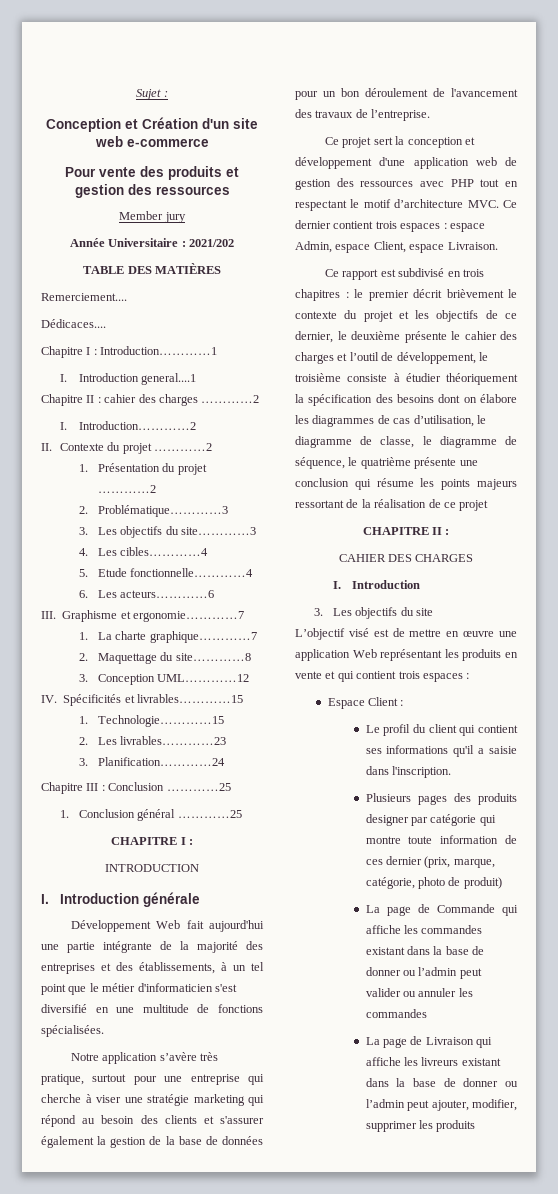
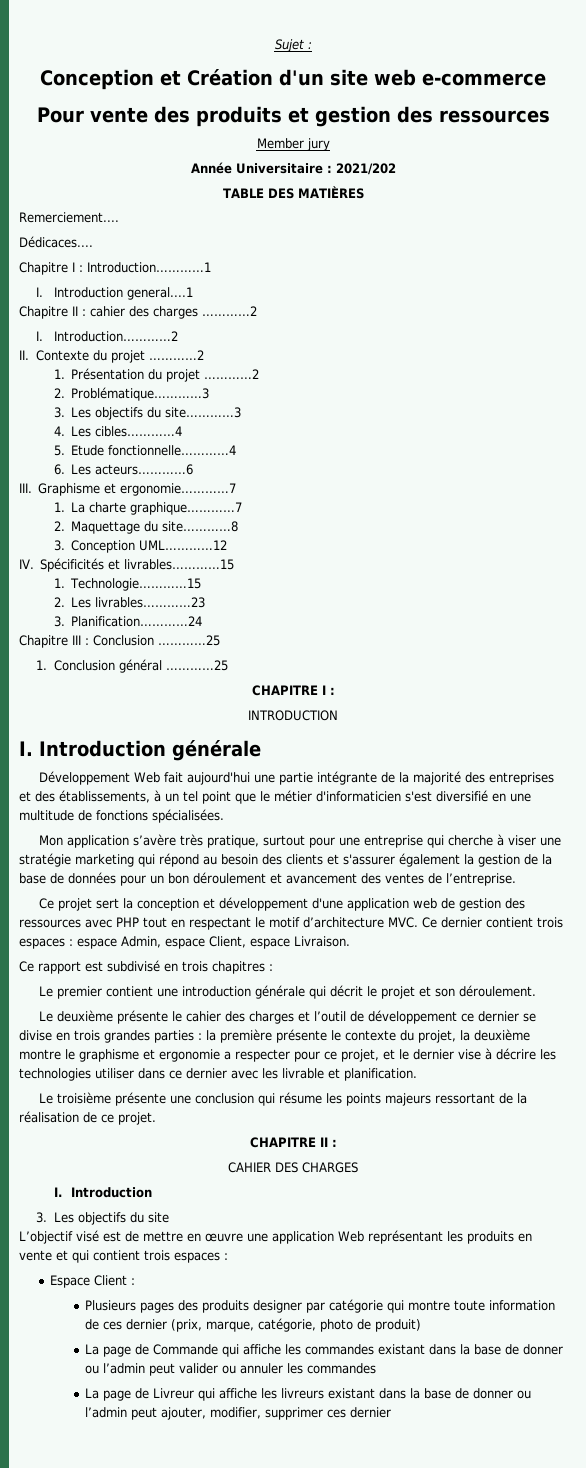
- Notre application s’avère très pratique, surtout pour une entreprise qui cherche à viser une stratégie marketing qui répond au besoin des clients et s'assurer également la gestion de la base de données pour un bon déroulement de l'avancement des travaux de l’entreprise.
+ Mon application s’avère très pratique, surtout pour une entreprise qui cherche à viser une stratégie marketing qui répond au besoin des clients et s'assurer également la gestion de la base de données pour un bon déroulement et avancement des ventes de l’entreprise.
- Ce rapport est subdivisé en trois chapitres : le premier décrit brièvement le contexte du projet et les objectifs de ce dernier, le deuxième présente le cahier des charges et l’outil de développement, le troisième consiste à étudier théoriquement la spécification des besoins dont on élabore les diagrammes de cas d’utilisation, le diagramme de classe, le diagramme de séquence, le quatrième présente une conclusion qui résume les points majeurs ressortant de la réalisation de ce projet
+ Ce rapport est subdivisé en trois chapitres :
+ Le premier contient une introduction générale qui décrit le projet et son déroulement.
+ Le deuxième présente le cahier des charges et l’outil de développement ce dernier se divise en trois grandes parties : la première présente le contexte du projet, la deuxième montre le graphisme et ergonomie a respecter pour ce projet, et le dernier vise à décrire les technologies utiliser dans ce dernier avec les livrable et planification.
+ Le troisième présente une conclusion qui résume les points majeurs ressortant de la réalisation de ce projet.
- Le profil du client qui contient ses informations qu'il a saisie dans l'inscription.
- La page de Livraison qui affiche les livreurs existant dans la base de donner ou l’admin peut ajouter, modifier, supprimer les produits
+ La page de Livreur qui affiche les livreurs existant dans la base de donner ou l’admin peut ajouter, modifier, supprimer ces dernier

